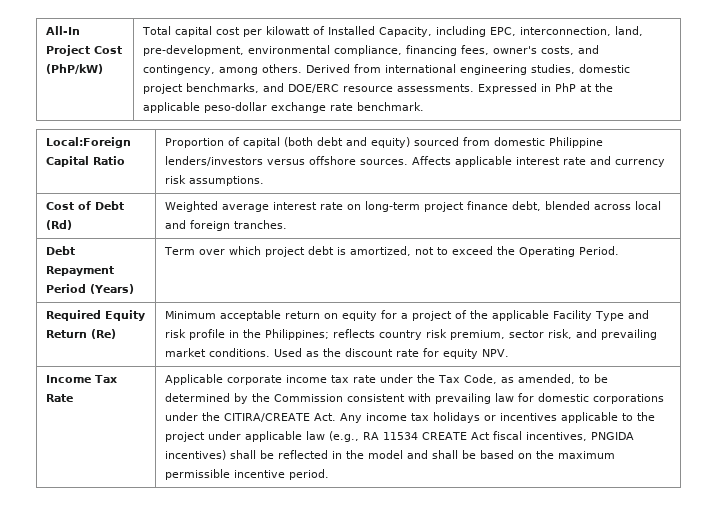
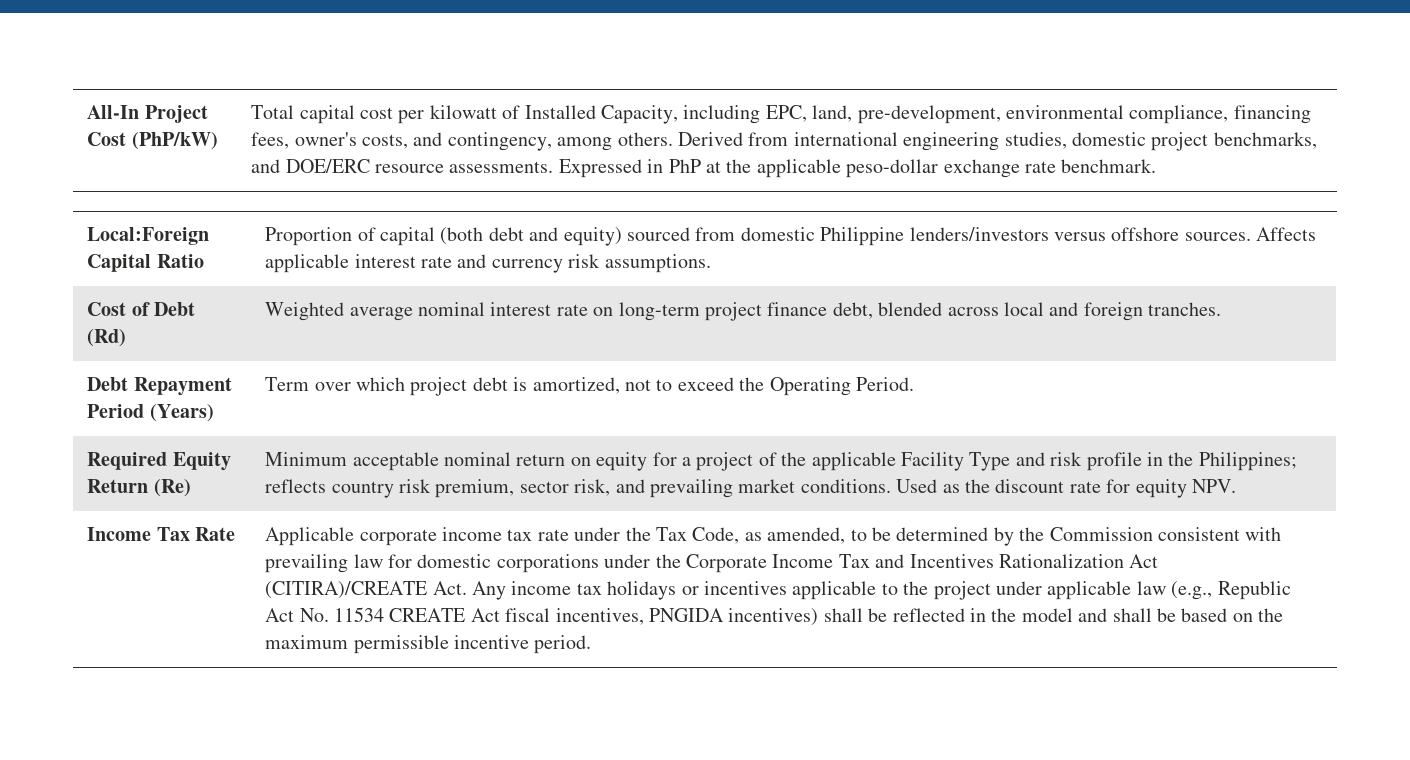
- Total capital cost per kilowatt of Installed Capacity, including EPC, interconnection, land, pre-development, environmental compliance, financing fees, owner's costs, and contingency, among others.
+ Total capital cost per kilowatt of Installed Capacity, including EPC, land, pre-development, environmental compliance, financing fees, owner's costs, and contingency, among others.
- Cost of Debt (Rd) | Weighted average interest rate on long-term project finance debt, blended across local and foreign tranches.
+ Cost of Debt (Rd) | Weighted average nominal interest rate on long-term project finance debt, blended across local and foreign tranches.
- Minimum acceptable return on equity for a project of the applicable Facility Type and risk profile in the Philippines; reflects country risk premium, sector risk, and prevailing market conditions.
+ Minimum acceptable nominal return on equity for a project of the applicable Facility Type and risk profile in the Philippines; reflects country risk premium, sector risk, and prevailing market conditions.
- Applicable corporate income tax rate under the Tax Code, as amended, to be determined by the Commission consistent with prevailing law for domestic corporations under the CITIRA/CREATE Act. Any income tax holidays or incentives applicable to the project under applicable law (e.g., RA 11534 CREATE Act fiscal incentives, PNGIDA incentives) shall be reflected in the model and shall be based on the maximum permissible incentive period.
+ Applicable corporate income tax rate under the Tax Code, as amended, to be determined by the Commission consistent with prevailing law for domestic corporations under the Corporate Income Tax and Incentives Rationalization Act (CITIRA)/CREATE Act. Any income tax holidays or incentives applicable to the project under applicable law (e.g., Republic Act No. 11534 CREATE Act fiscal incentives, PNGIDA incentives) shall be reflected in the model and shall be based on the maximum permissible incentive period.

